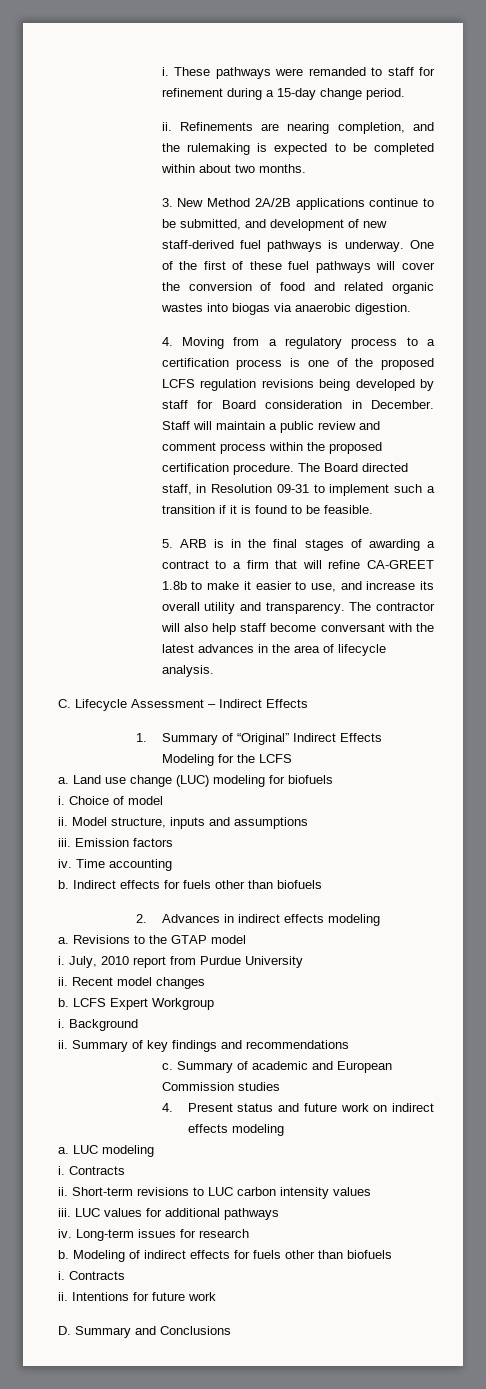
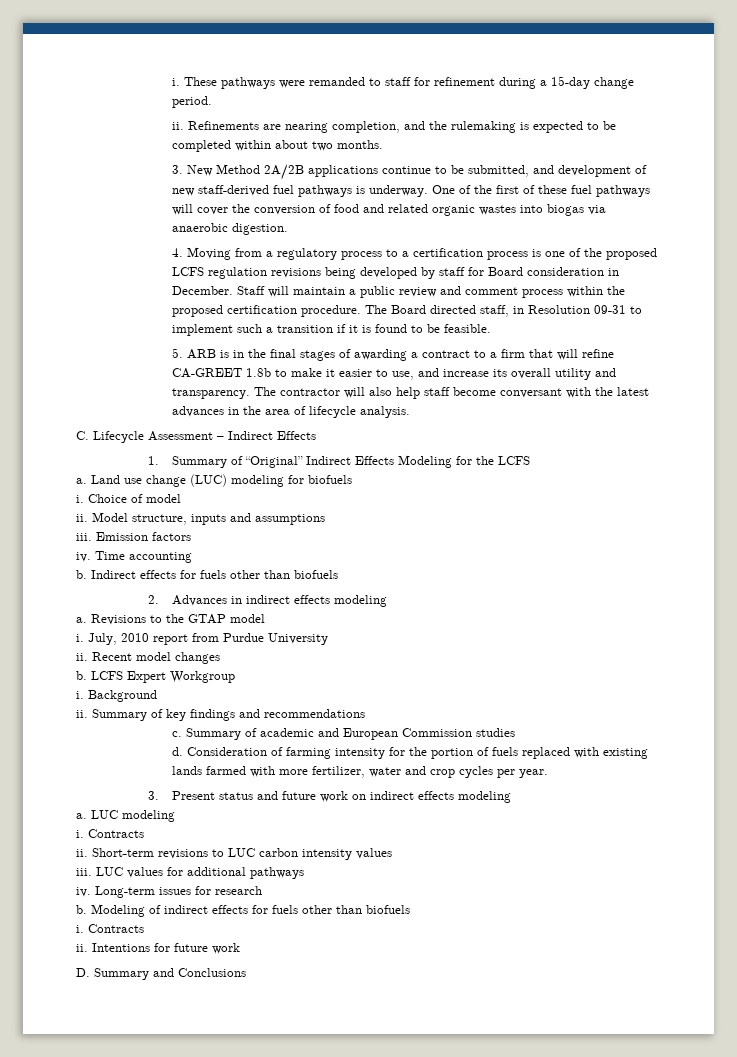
- 4. Present status and future work on indirect effects modeling
+ d. Consideration of farming intensity for the portion of fuels replaced with existing lands farmed with more fertilizer, water and crop cycles per year.
+ 3. Present status and future work on indirect effects modeling

